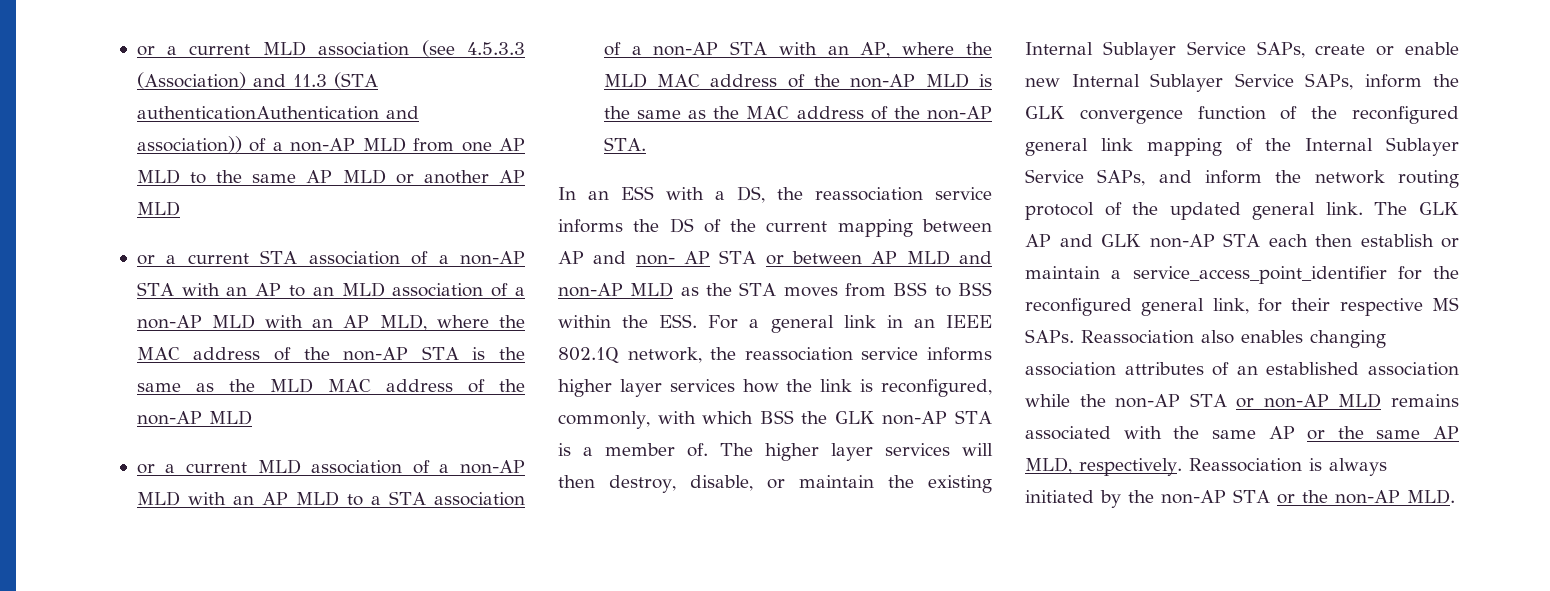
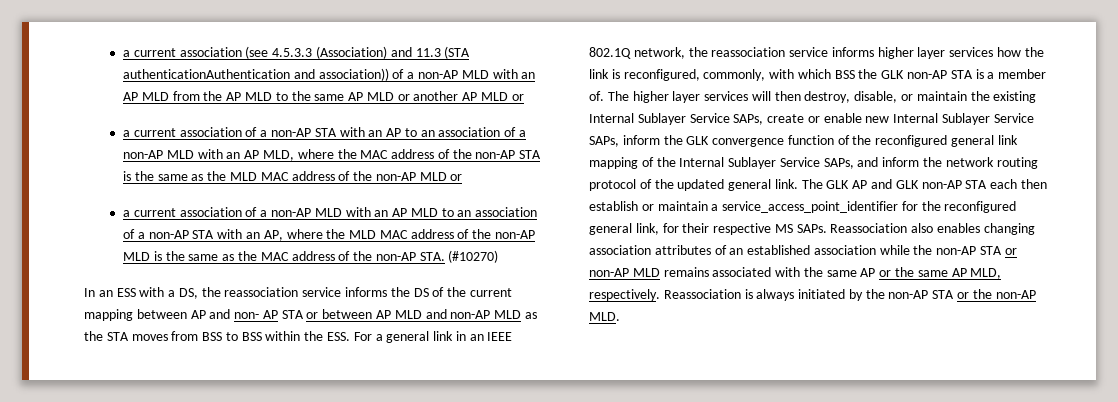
- or a current MLD association (see 4.5.3.3 (Association) and 11.3 (STA authenticationAuthentication and association)) of a non-AP MLD from one AP MLD to the same AP MLD or another AP MLD
- or a current STA association of a non-AP STA with an AP to an MLD association of a non-AP MLD with an AP MLD, where the MAC address of the non-AP STA is the same as the MLD MAC address of the non-AP MLD
- or a current MLD association of a non-AP MLD with an AP MLD to a STA association of a non-AP STA with an AP, where the MLD MAC address of the non-AP MLD is the same as the MAC address of the non-AP STA.
+ a current association (see 4.5.3.3 (Association) and 11.3 (STA authenticationAuthentication and association)) of a non-AP MLD with an AP MLD from the AP MLD to the same AP MLD or another AP MLD or
+ a current association of a non-AP STA with an AP to an association of a non-AP MLD with an AP MLD, where the MAC address of the non-AP STA is the same as the MLD MAC address of the non-AP MLD or
+ a current association of a non-AP MLD with an AP MLD to an association of a non-AP STA with an AP, where the MLD MAC address of the non-AP MLD is the same as the MAC address of the non-AP STA. (#10270)

